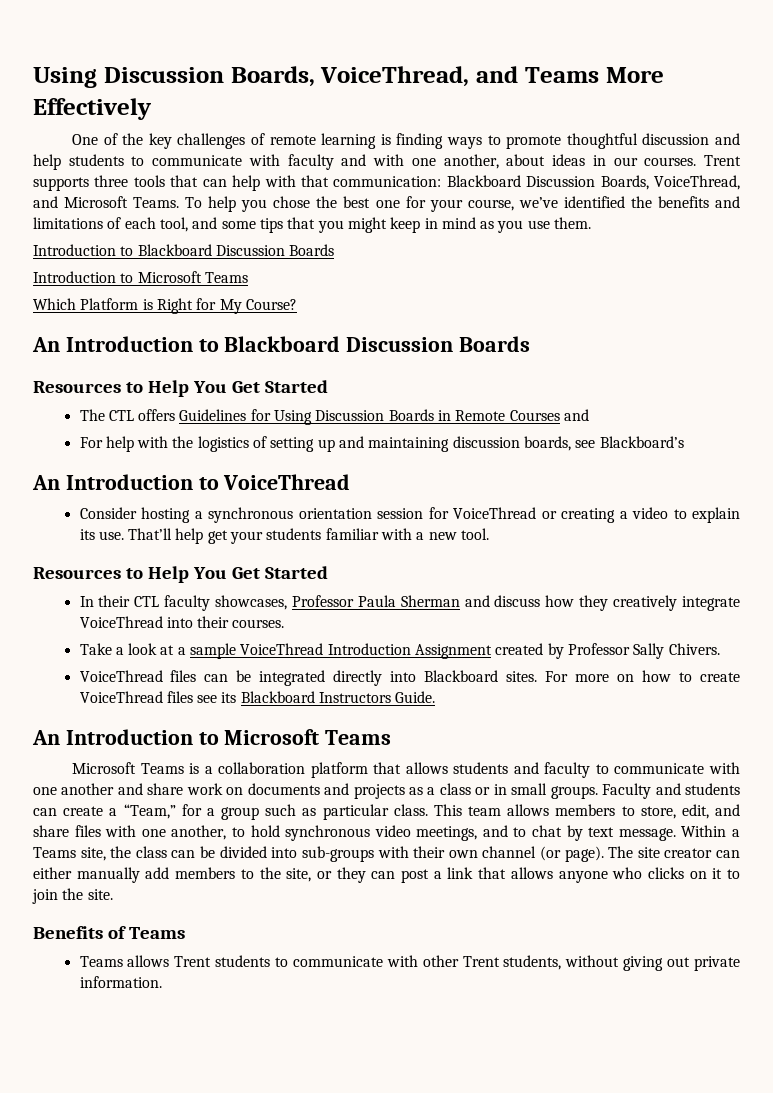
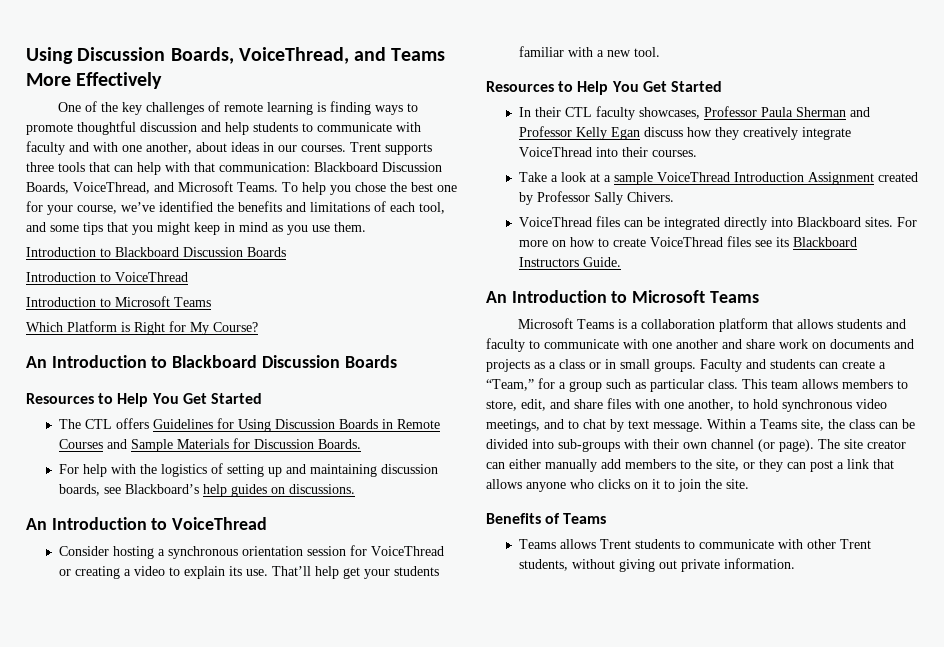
  To help you chose the best one for your course, we’ve identified the benefits and limitations of each tool, and some tips that you might keep in mind as you use them.
  Introduction to Blackboard Discussion Boards
+ Introduction to VoiceThread
- The CTL offers Guidelines for Using Discussion Boards in Remote Courses and
+ The CTL offers Guidelines for Using Discussion Boards in Remote Courses and Sample Materials for Discussion Boards.
- For help with the logistics of setting up and maintaining discussion boards, see Blackboard’s
+ For help with the logistics of setting up and maintaining discussion boards, see Blackboard’s help guides on discussions.
- In their CTL faculty showcases, Professor Paula Sherman and discuss how they creatively integrate VoiceThread into their courses.
+ In their CTL faculty showcases, Professor Paula Sherman and Professor Kelly Egan discuss how they creatively integrate VoiceThread into their courses.

